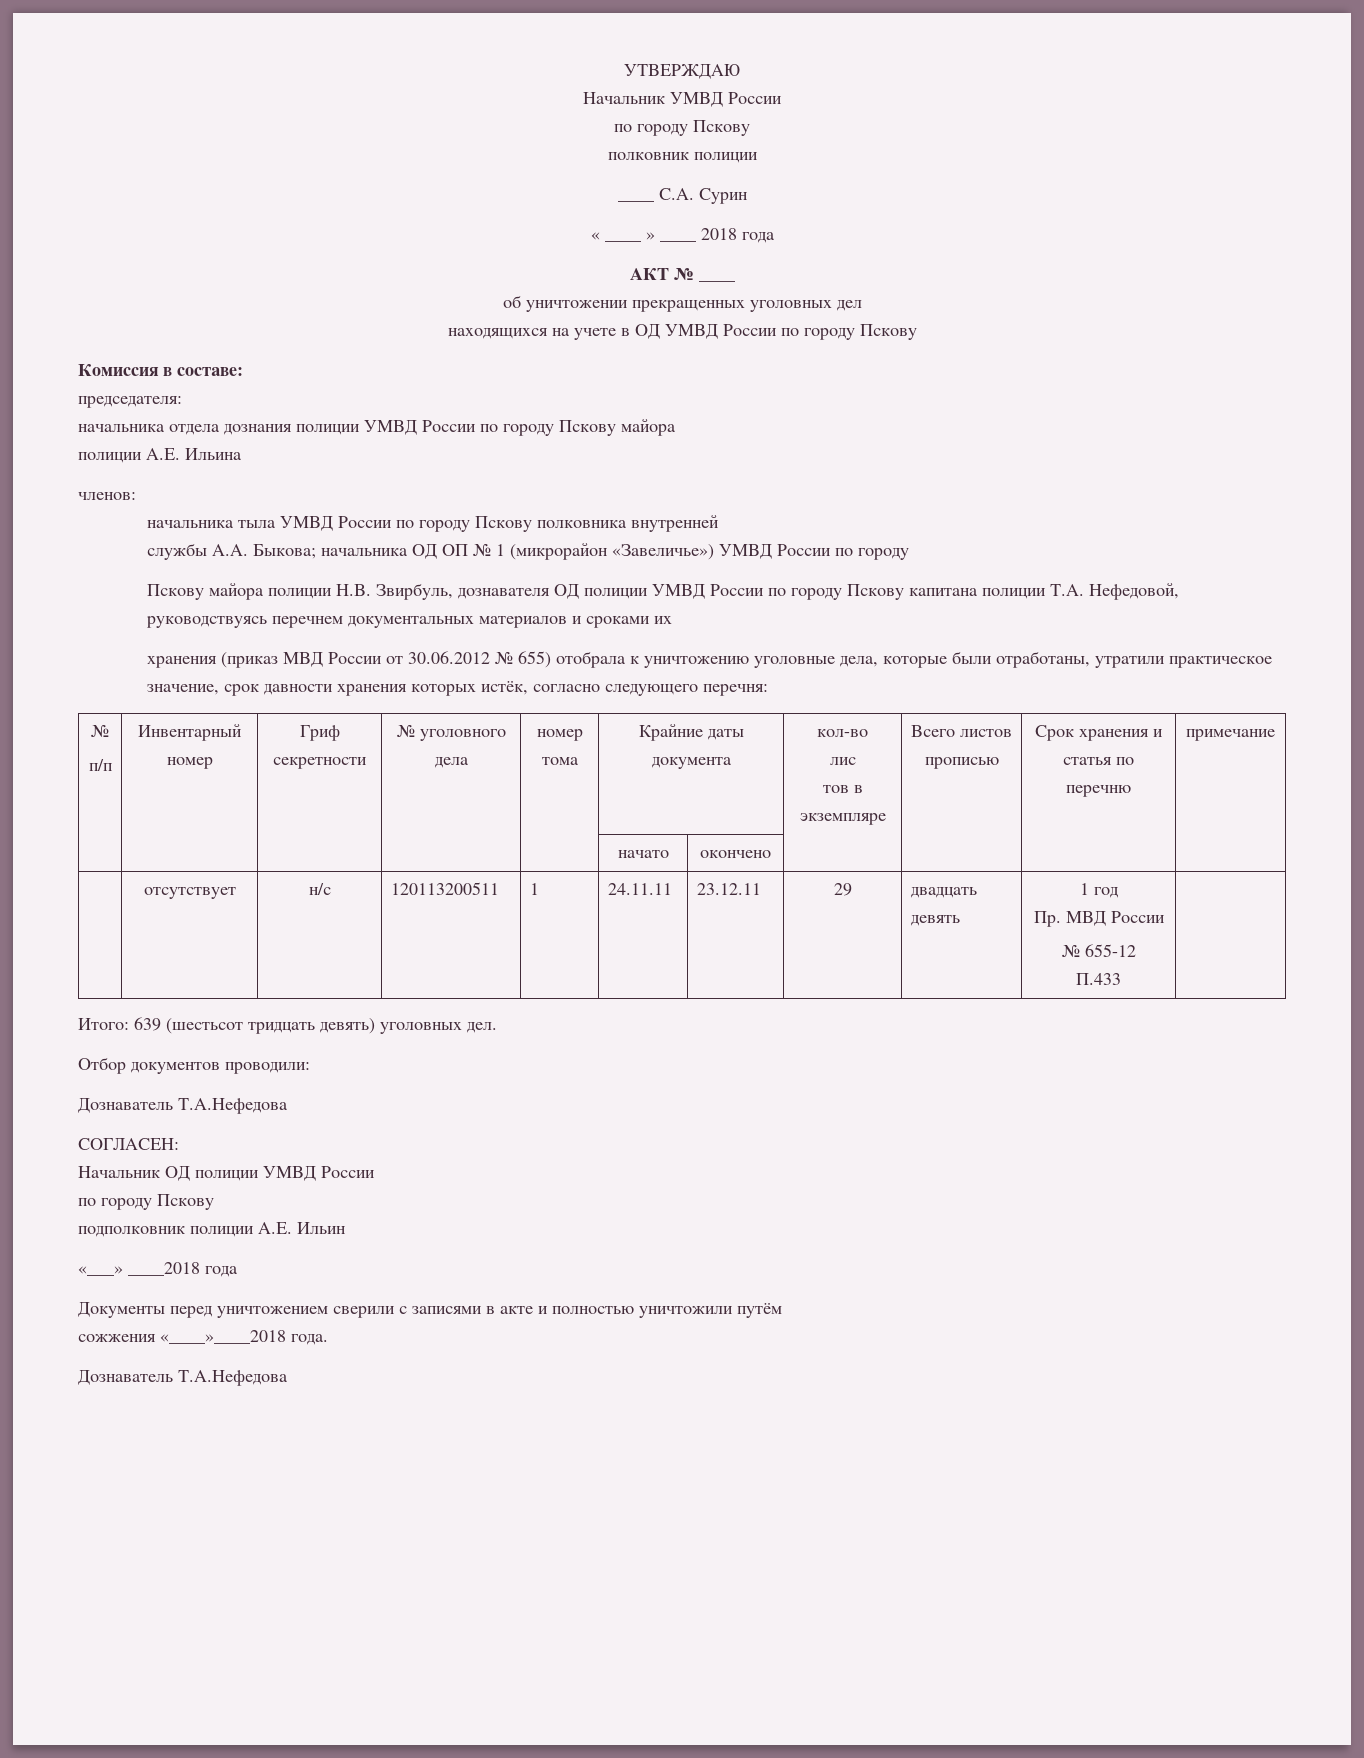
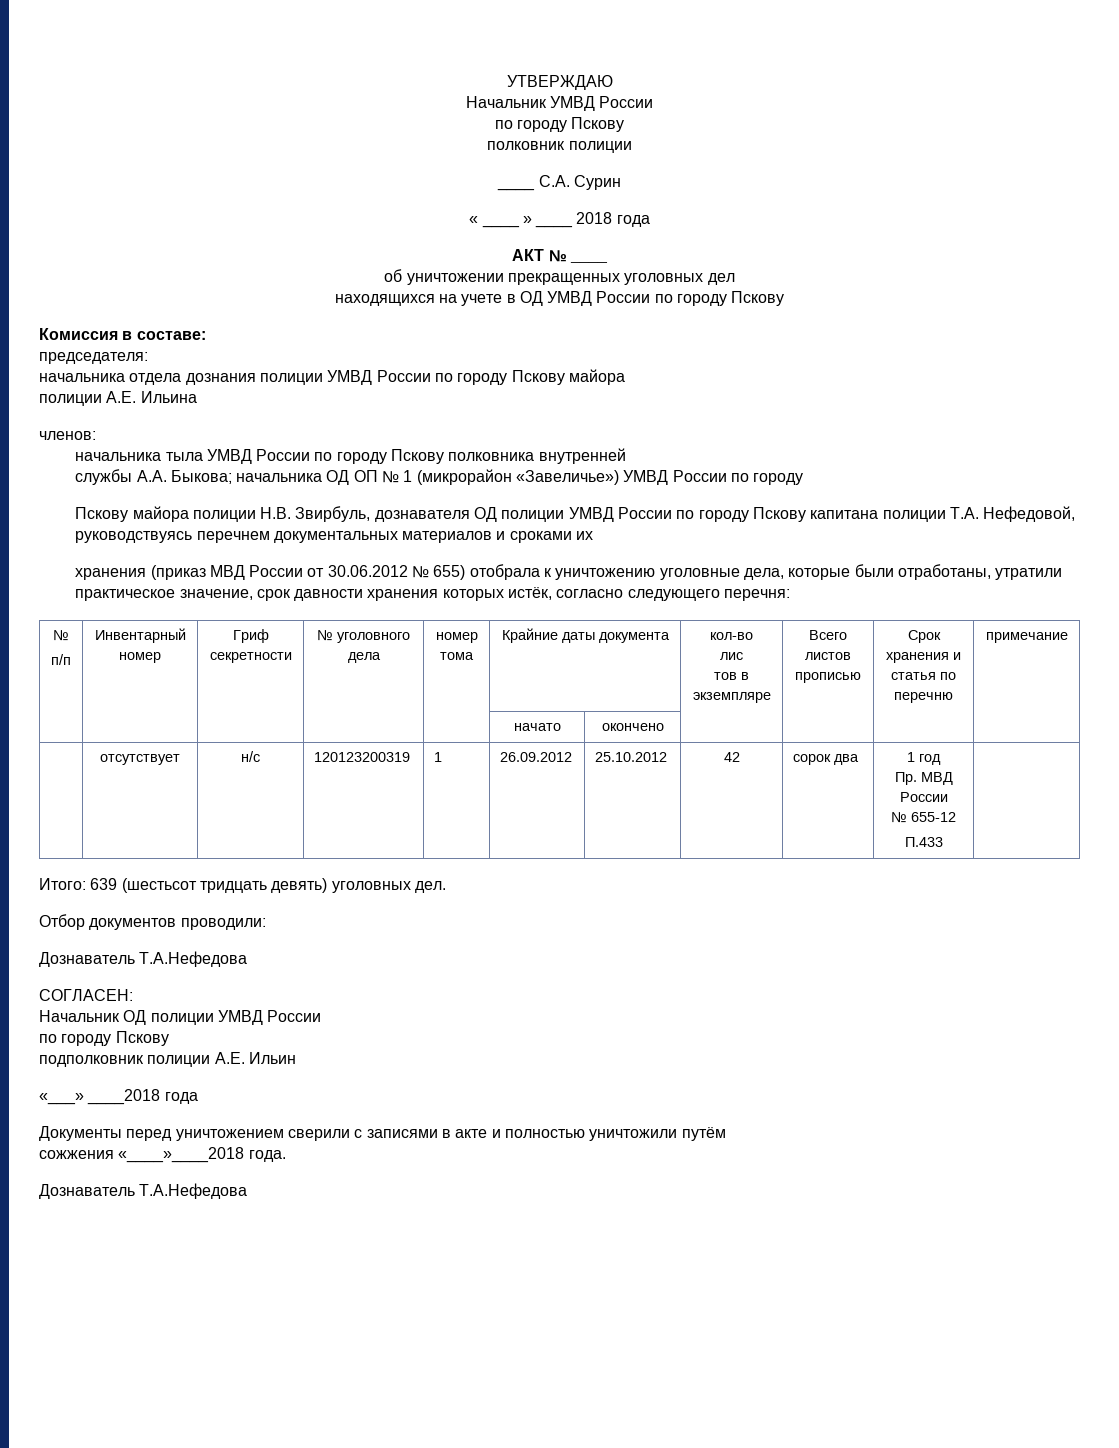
- | отсутствует | н/с | 120113200511 | 1 | 24.11.11 | 23.12.11 | 29 | двадцать девять | 1 год
+ | отсутствует | н/с | 120123200319 | 1 | 26.09.2012 | 25.10.2012 | 42 | сорок два | 1 год

